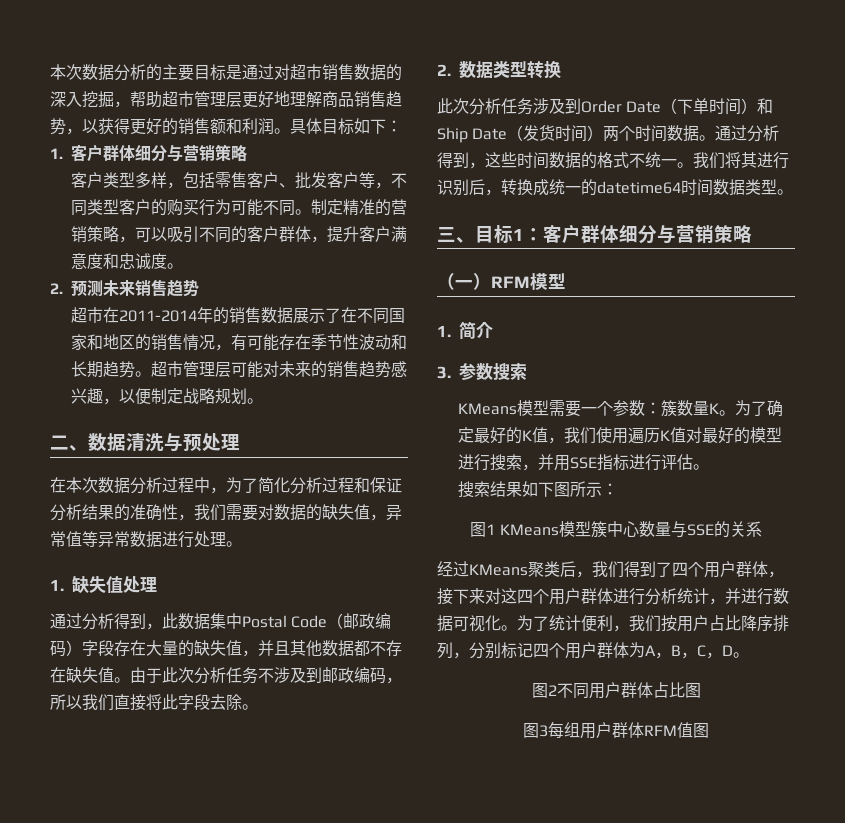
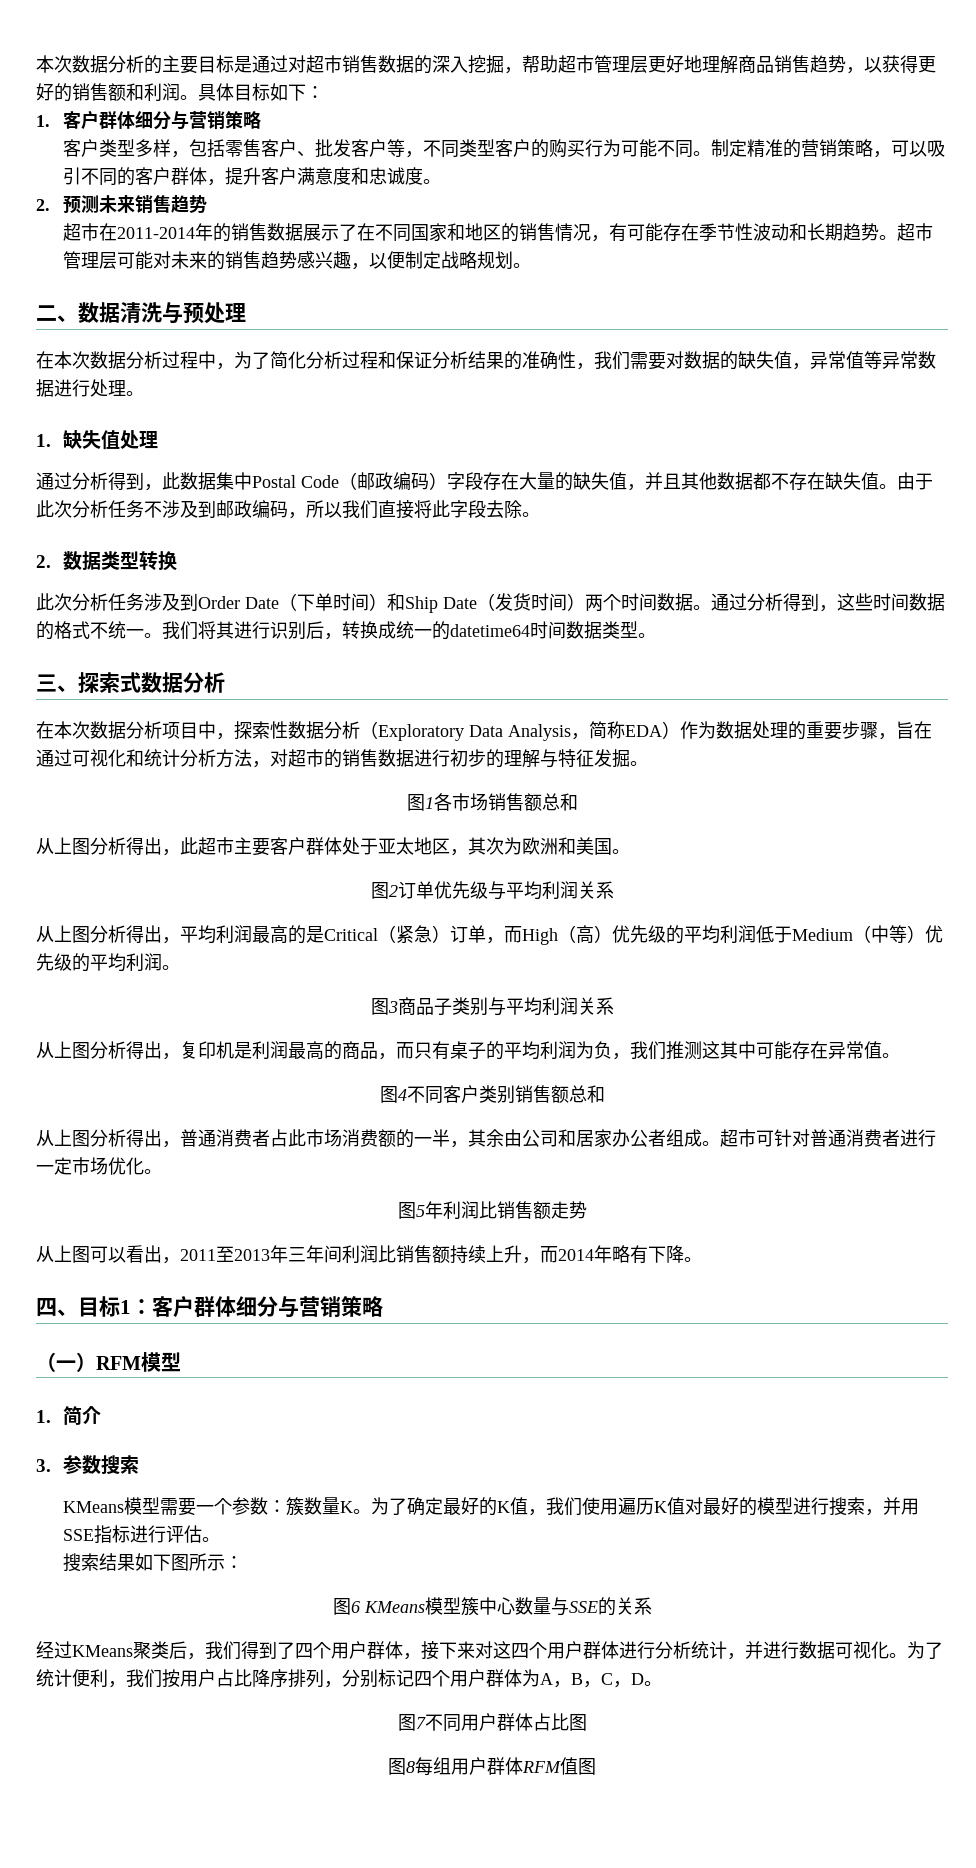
- 三、目标1：客户群体细分与营销策略
+ 三、探索式数据分析
+ 在本次数据分析项目中，探索性数据分析（Exploratory Data Analysis，简称EDA）作为数据处理的重要步骤，旨在通过可视化和统计分析方法，对超市的销售数据进行初步的理解与特征发掘。
+ 图1各市场销售额总和
+ 从上图分析得出，此超市主要客户群体处于亚太地区，其次为欧洲和美国。
+ 图2订单优先级与平均利润关系
+ 从上图分析得出，平均利润最高的是Critical（紧急）订单，而High（高）优先级的平均利润低于Medium（中等）优先级的平均利润。
+ 图3商品子类别与平均利润关系
+ 从上图分析得出，复印机是利润最高的商品，而只有桌子的平均利润为负，我们推测这其中可能存在异常值。
+ 图4不同客户类别销售额总和
+ 从上图分析得出，普通消费者占此市场消费额的一半，其余由公司和居家办公者组成。超市可针对普通消费者进行一定市场优化。
+ 图5年利润比销售额走势
+ 从上图可以看出，2011至2013年三年间利润比销售额持续上升，而2014年略有下降。
+ 四、目标1：客户群体细分与营销策略
- 图1 KMeans模型簇中心数量与SSE的关系
+ 图6 KMeans模型簇中心数量与SSE的关系
- 图2不同用户群体占比图
+ 图7不同用户群体占比图
- 图3每组用户群体RFM值图
+ 图8每组用户群体RFM值图

